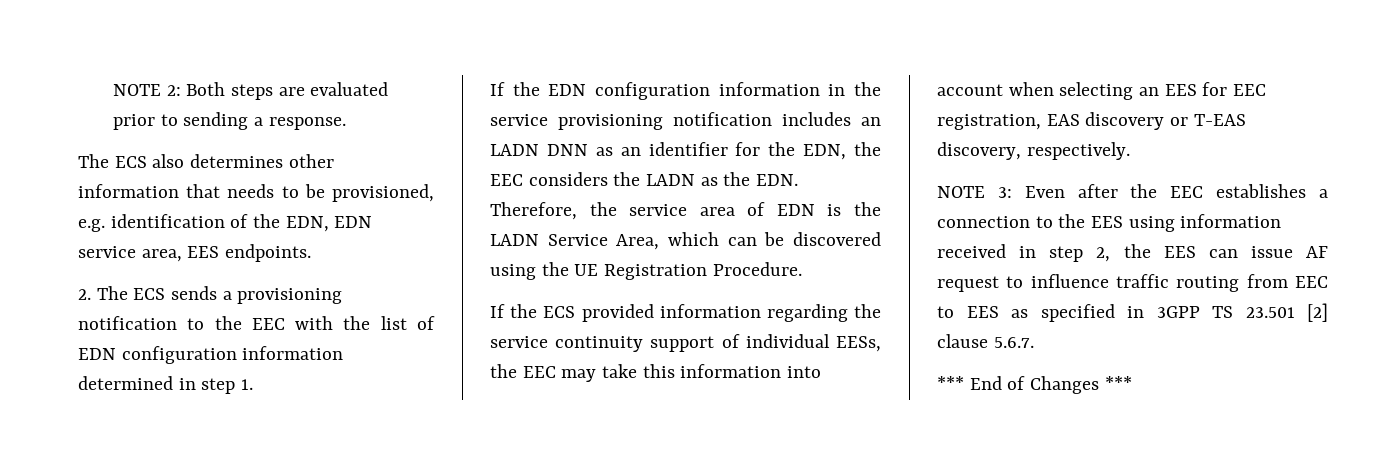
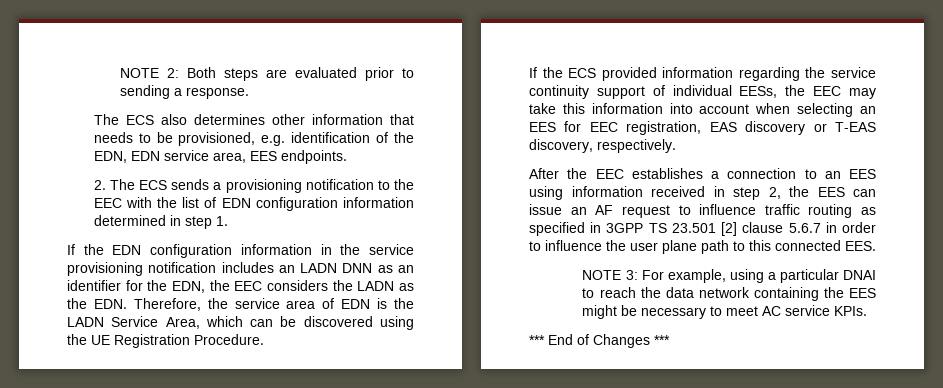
- NOTE 3: Even after the EEC establishes a connection to the EES using information received in step 2, the EES can issue AF request to influence traffic routing from EEC to EES as specified in 3GPP TS 23.501 [2] clause 5.6.7.
+ After the EEC establishes a connection to an EES using information received in step 2, the EES can issue an AF request to influence traffic routing as specified in 3GPP TS 23.501 [2] clause 5.6.7 in order to influence the user plane path to this connected EES.
+ NOTE 3: For example, using a particular DNAI to reach the data network containing the EES might be necessary to meet AC service KPIs.

